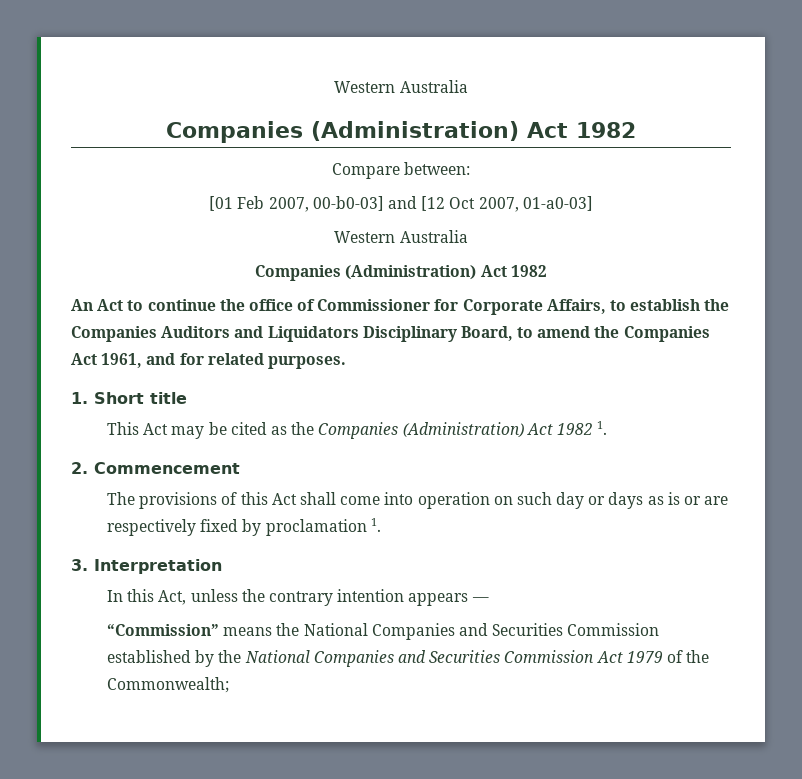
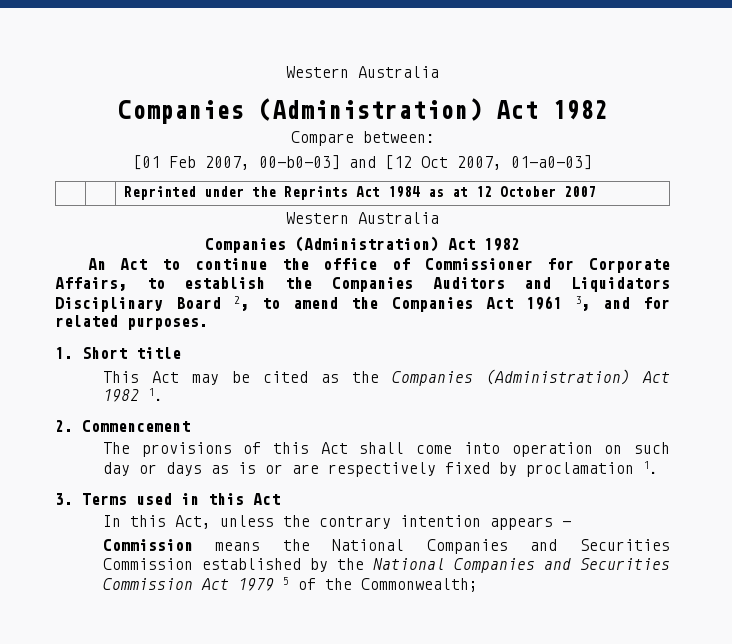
+ | | Reprinted under the Reprints Act 1984 as at 12 October 2007
- An Act to continue the office of Commissioner for Corporate Affairs, to establish the Companies Auditors and Liquidators Disciplinary Board, to amend the Companies Act 1961, and for related purposes.
+ An Act to continue the office of Commissioner for Corporate Affairs, to establish the Companies Auditors and Liquidators Disciplinary Board 2, to amend the Companies Act 1961 3, and for related purposes.
- 3. Interpretation
+ 3. Terms used in this Act
- “Commission” means the National Companies and Securities Commission established by the National Companies and Securities Commission Act 1979 of the Commonwealth;
+ Commission means the National Companies and Securities Commission established by the National Companies and Securities Commission Act 1979 5 of the Commonwealth;

